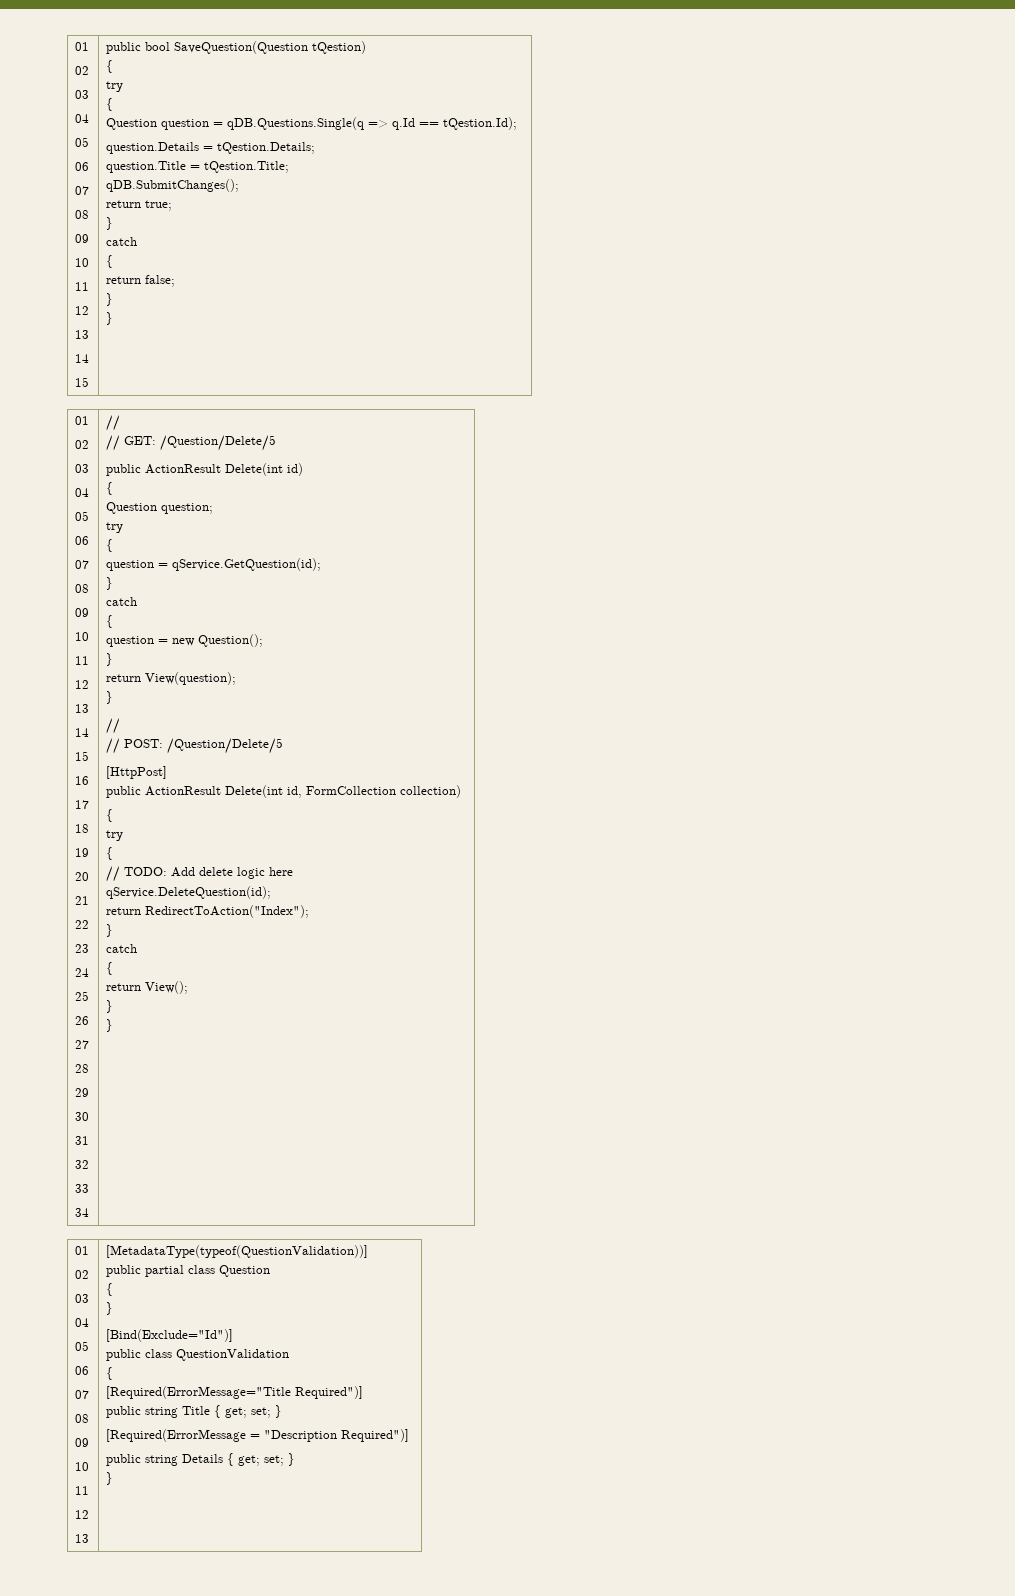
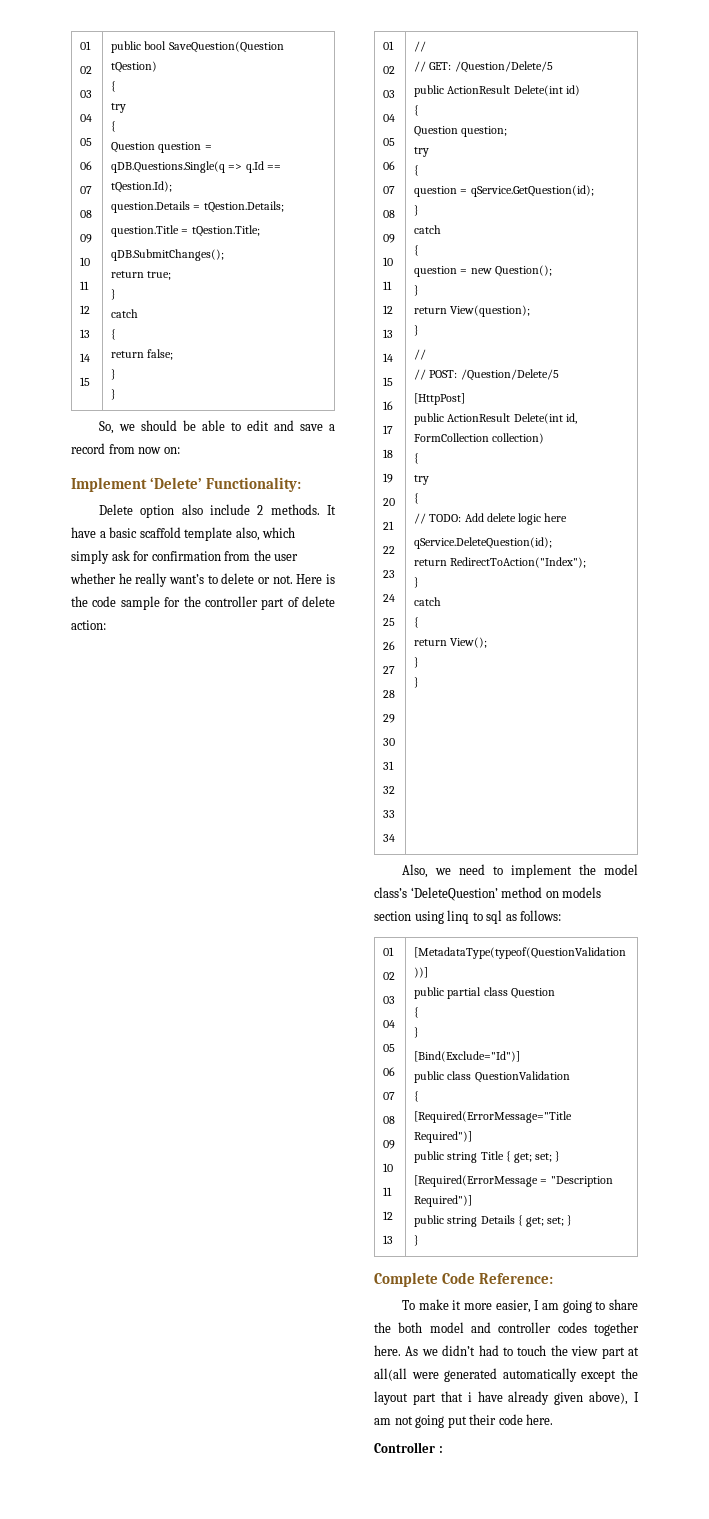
+ So, we should be able to edit and save a record from now on:
+ Implement ‘Delete’ Functionality:
+ Delete option also include 2 methods. It have a basic scaffold template also, which simply ask for confirmation from the user whether he really want’s to delete or not. Here is the code sample for the controller part of delete action:
+ Also, we need to implement the model class’s ‘DeleteQuestion’ method on models section using linq to sql as follows:
+ Complete Code Reference:
+ To make it more easier, I am going to share the both model and controller codes together here. As we didn’t had to touch the view part at all(all were generated automatically except the layout part that i have already given above), I am not going put their code here.
+ Controller :

